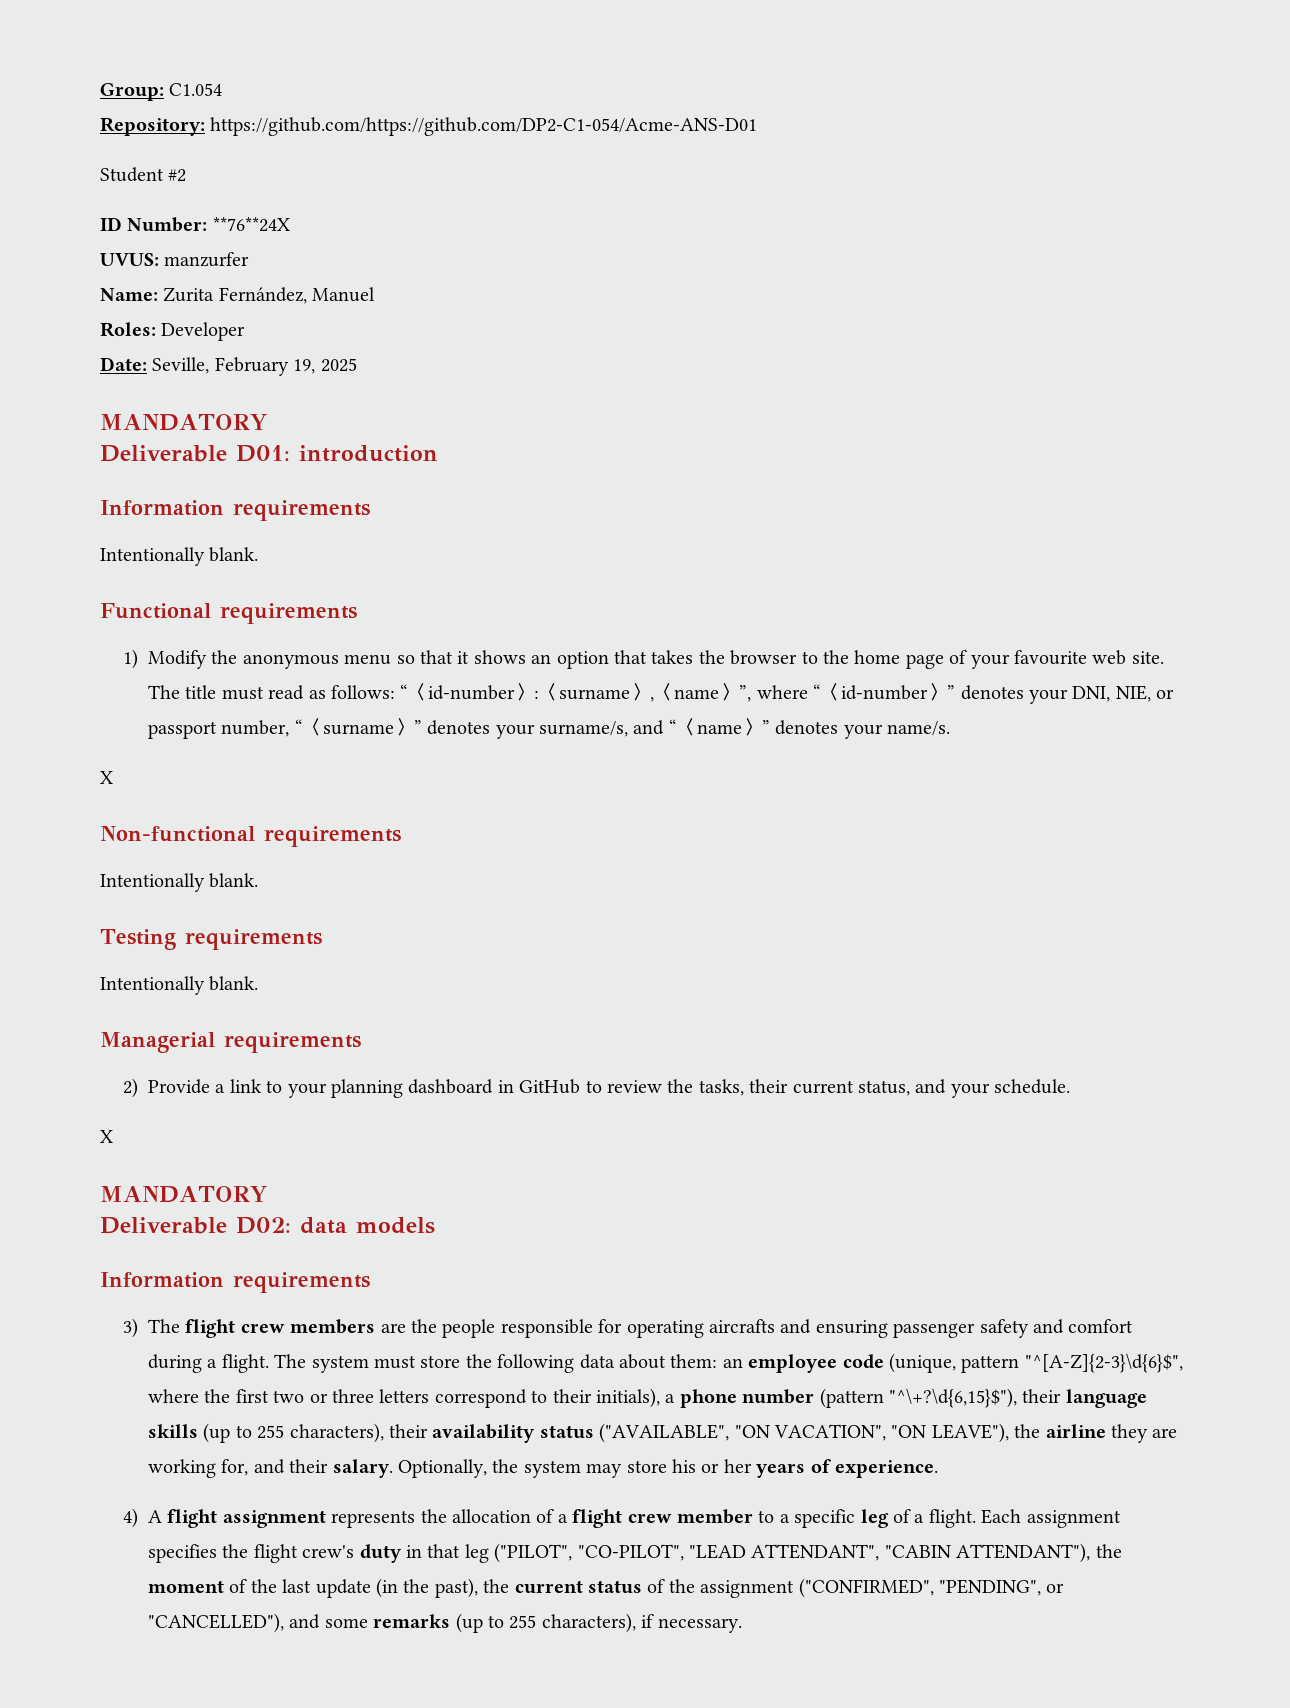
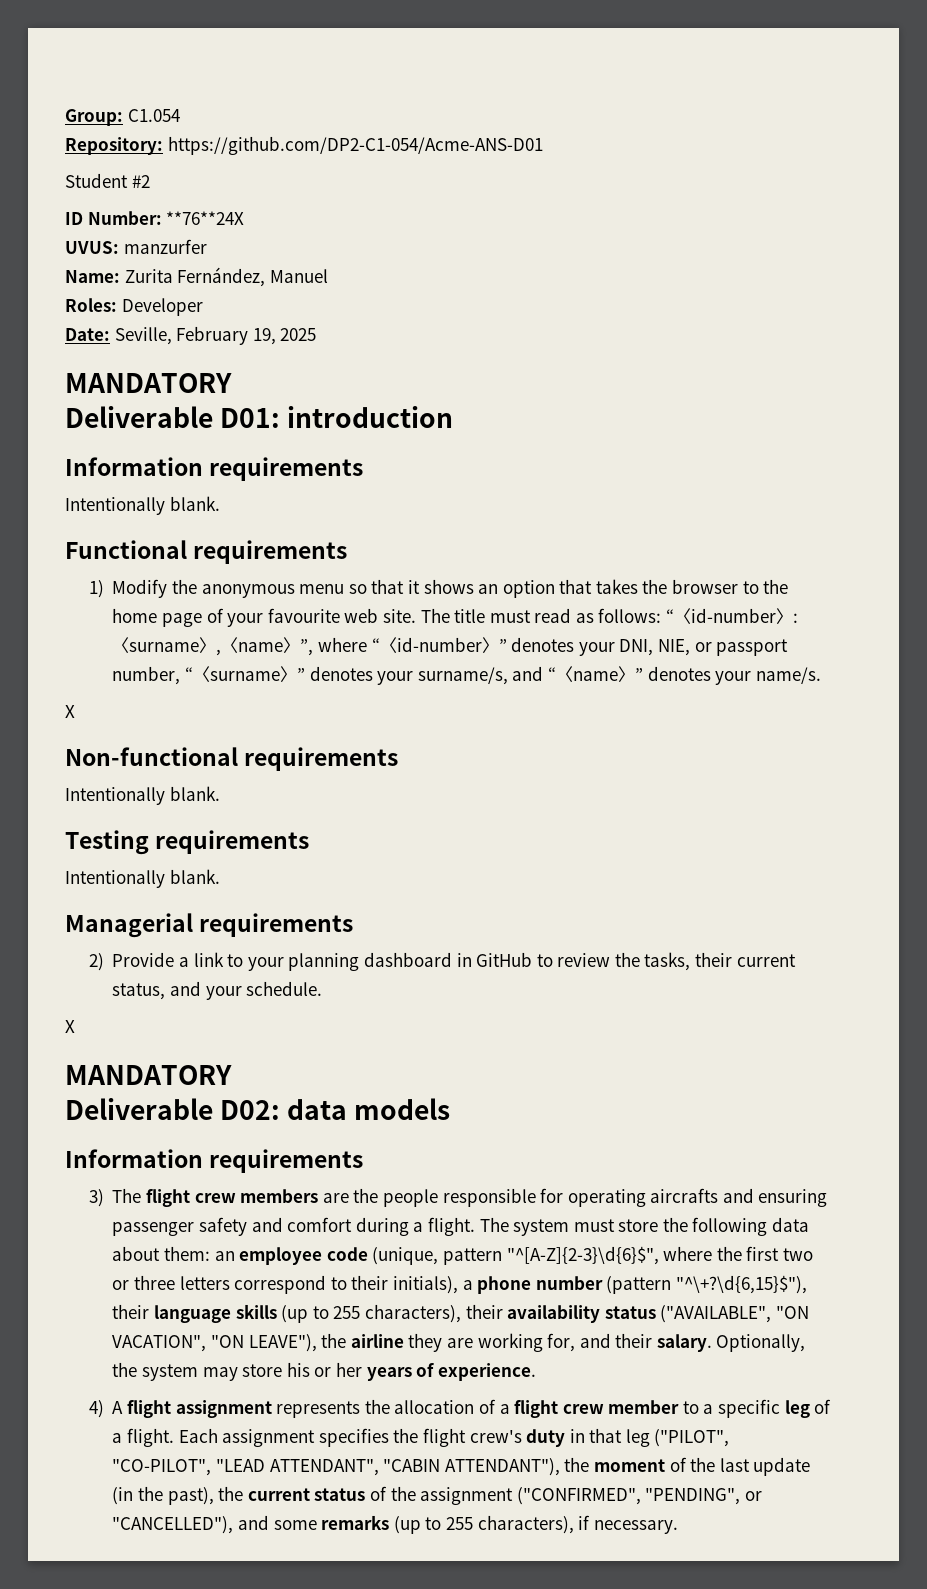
- Repository: https://github.com/https://github.com/DP2-C1-054/Acme-ANS-D01
+ Repository: https://github.com/DP2-C1-054/Acme-ANS-D01

